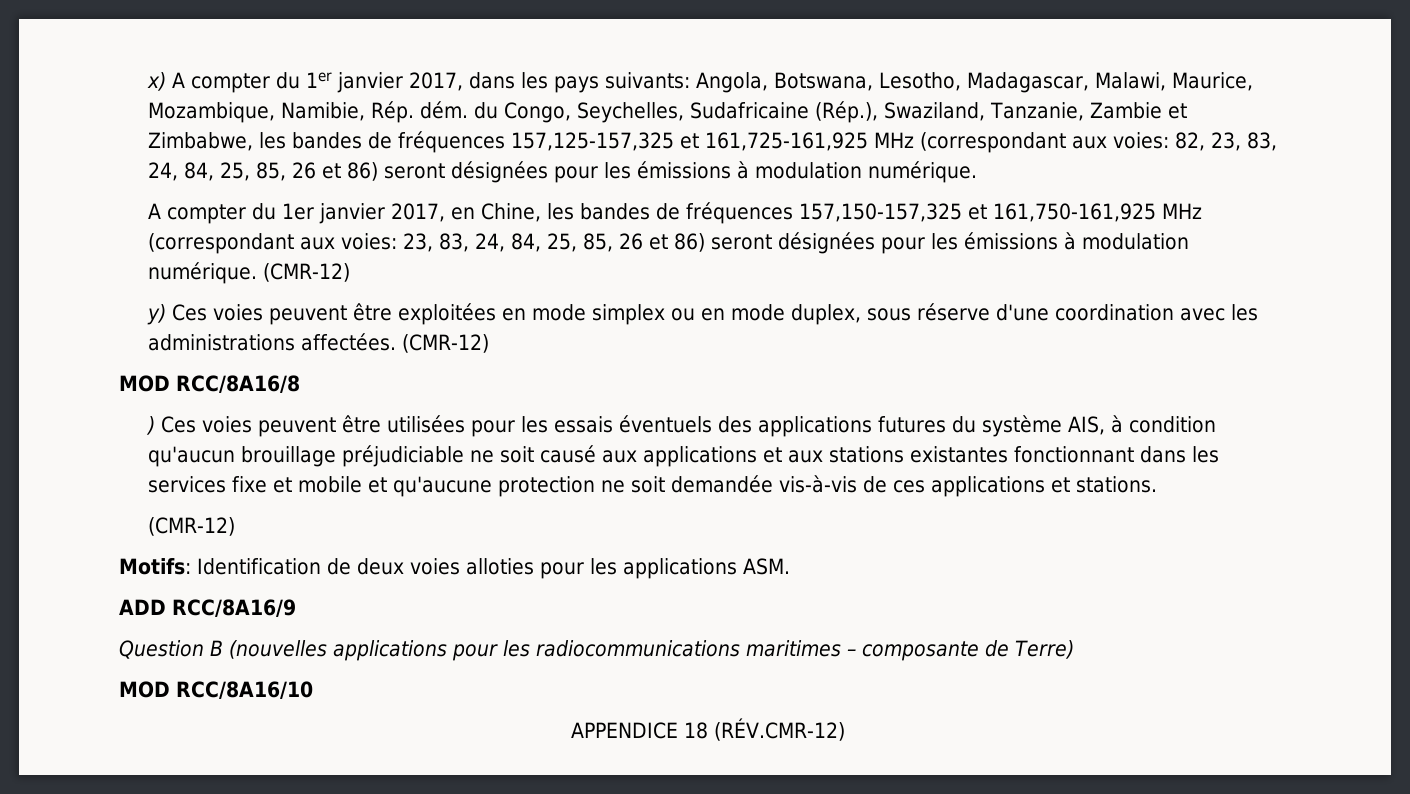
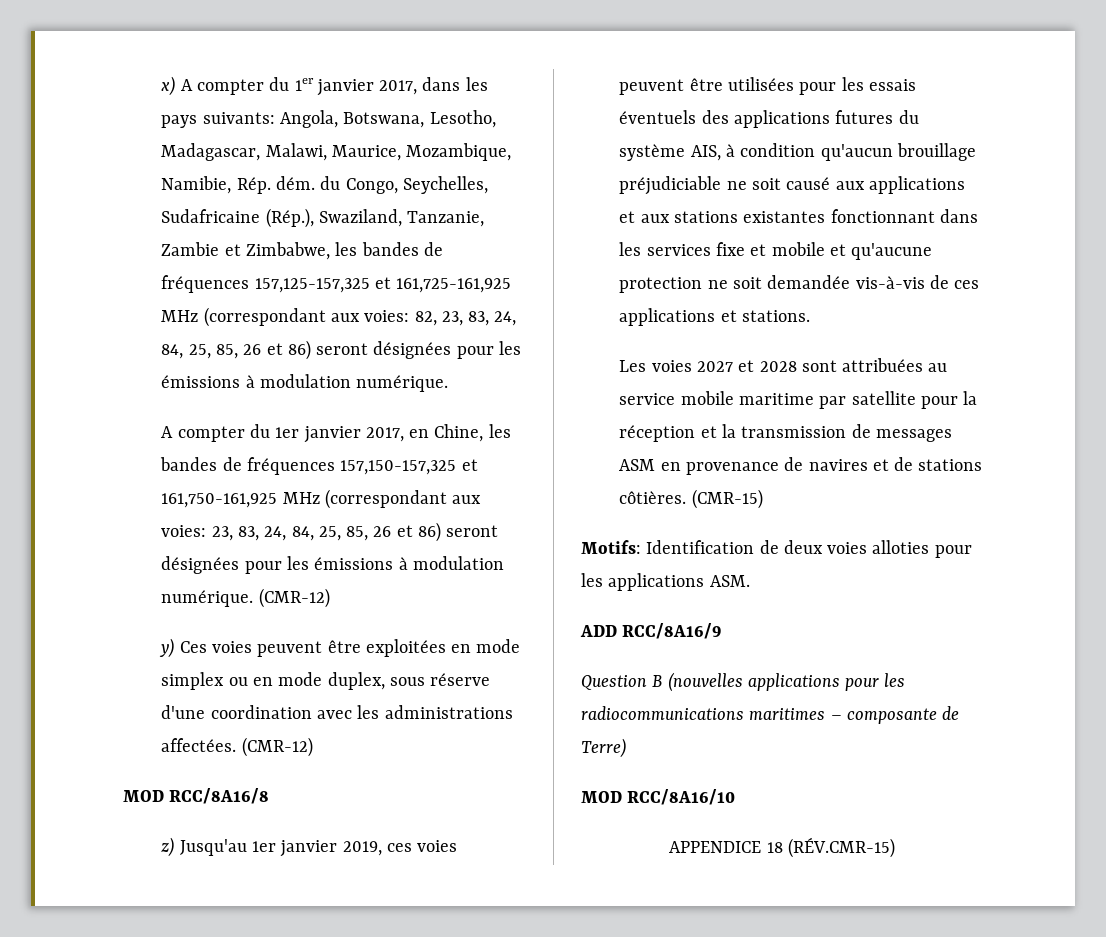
- ) Ces voies peuvent être utilisées pour les essais éventuels des applications futures du système AIS, à condition qu'aucun brouillage préjudiciable ne soit causé aux applications et aux stations existantes fonctionnant dans les services fixe et mobile et qu'aucune protection ne soit demandée vis-à-vis de ces applications et stations.
- (CMR-12)
+ z) Jusqu'au 1er janvier 2019, ces voies peuvent être utilisées pour les essais éventuels des applications futures du système AIS, à condition qu'aucun brouillage préjudiciable ne soit causé aux applications et aux stations existantes fonctionnant dans les services fixe et mobile et qu'aucune protection ne soit demandée vis-à-vis de ces applications et stations.
+ Les voies 2027 et 2028 sont attribuées au service mobile maritime par satellite pour la réception et la transmission de messages ASM en provenance de navires et de stations côtières. (CMR-15)
- APPENDICE 18 (RÉV.CMR-12)
+ APPENDICE 18 (RÉV.CMR-15)

